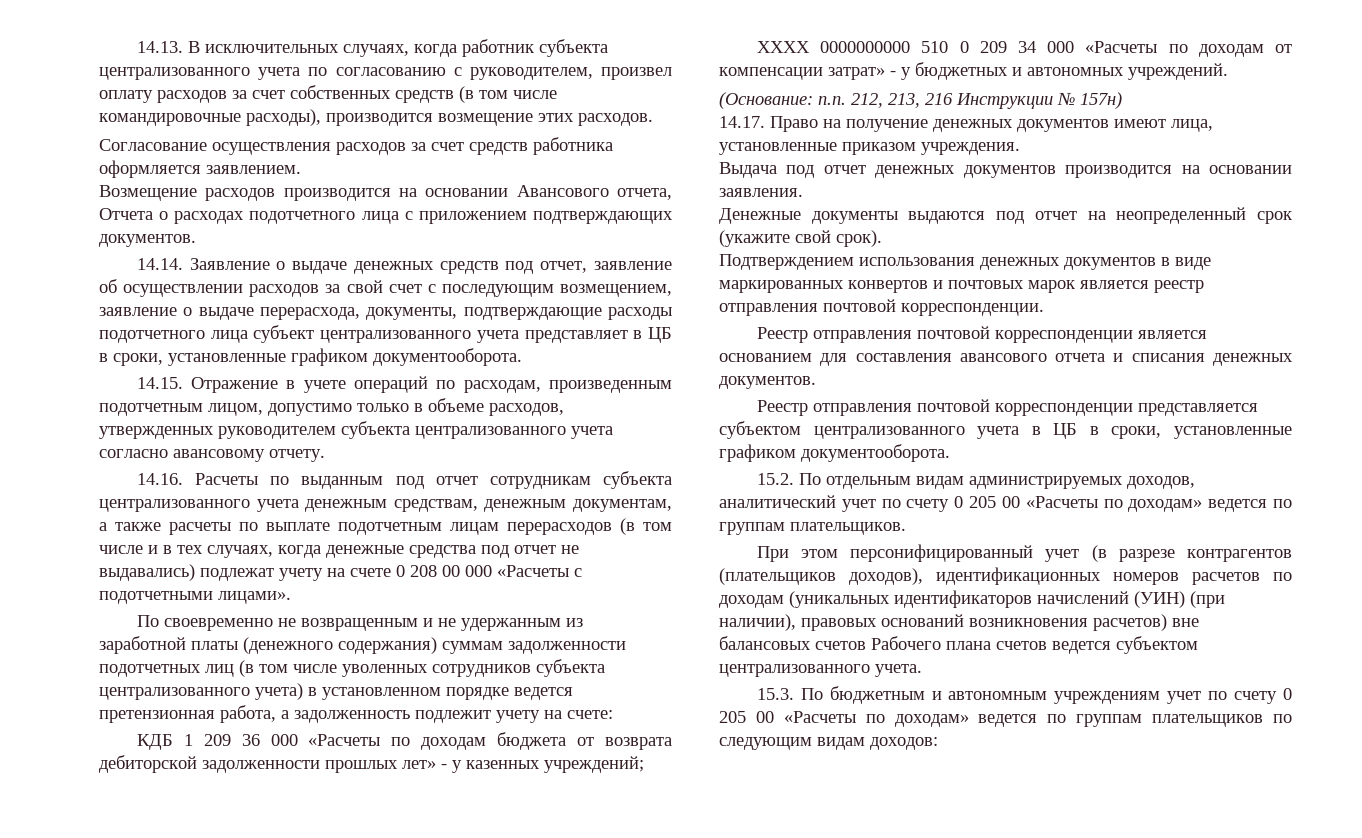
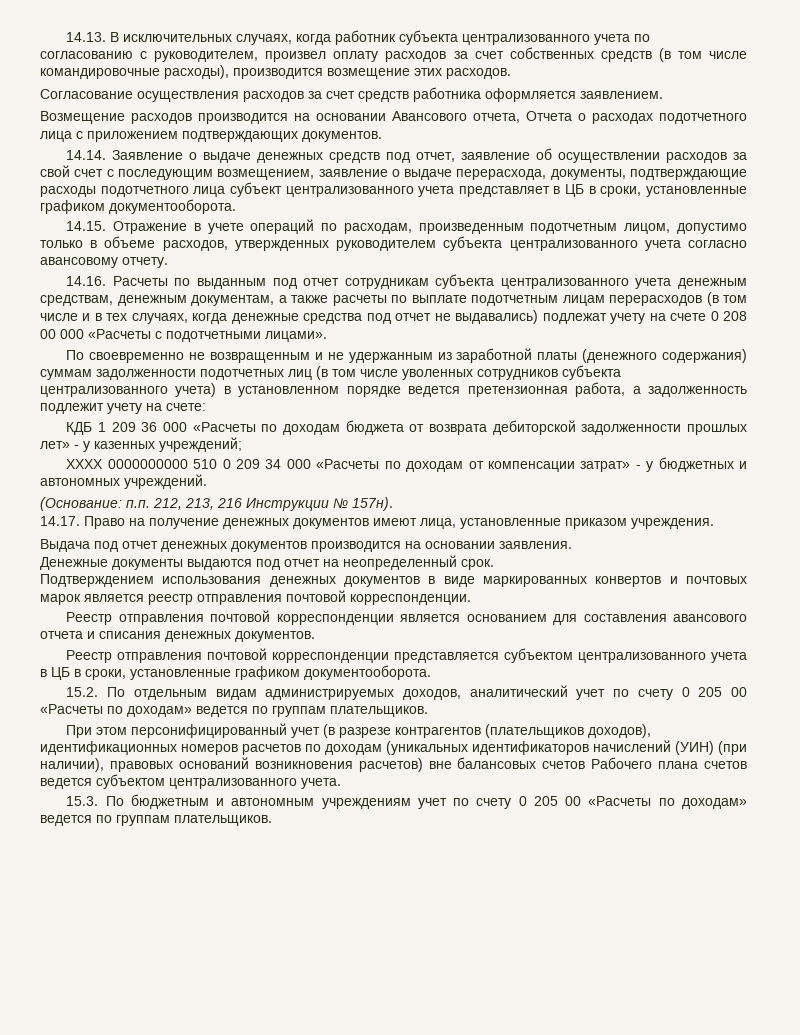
- (Основание: п.п. 212, 213, 216 Инструкции № 157н)
+ (Основание: п.п. 212, 213, 216 Инструкции № 157н).
- Денежные документы выдаются под отчет на неопределенный срок (укажите свой срок).
+ Денежные документы выдаются под отчет на неопределенный срок.
- 15.3. По бюджетным и автономным учреждениям учет по счету 0 205 00 «Расчеты по доходам» ведется по группам плательщиков по следующим видам доходов:
+ 15.3. По бюджетным и автономным учреждениям учет по счету 0 205 00 «Расчеты по доходам» ведется по группам плательщиков.

